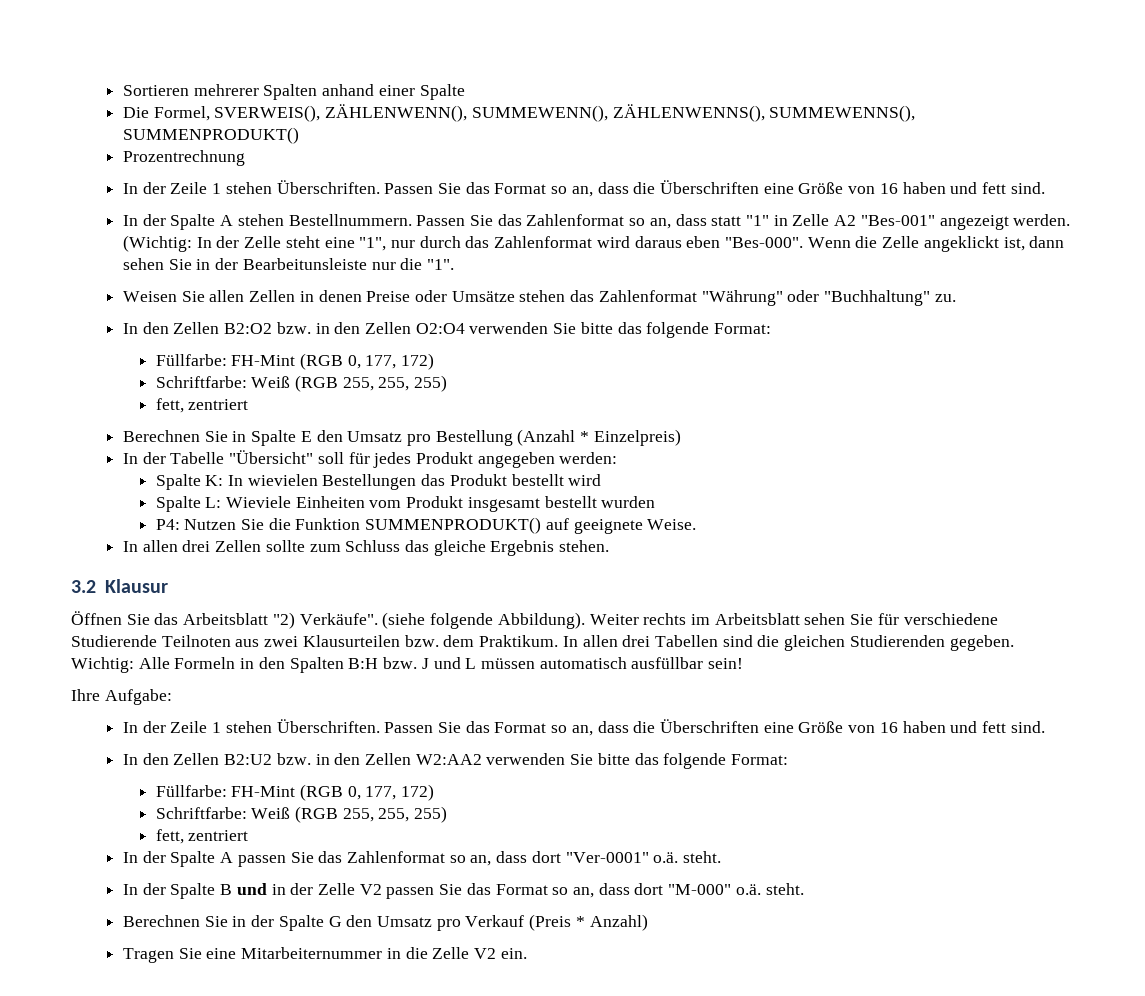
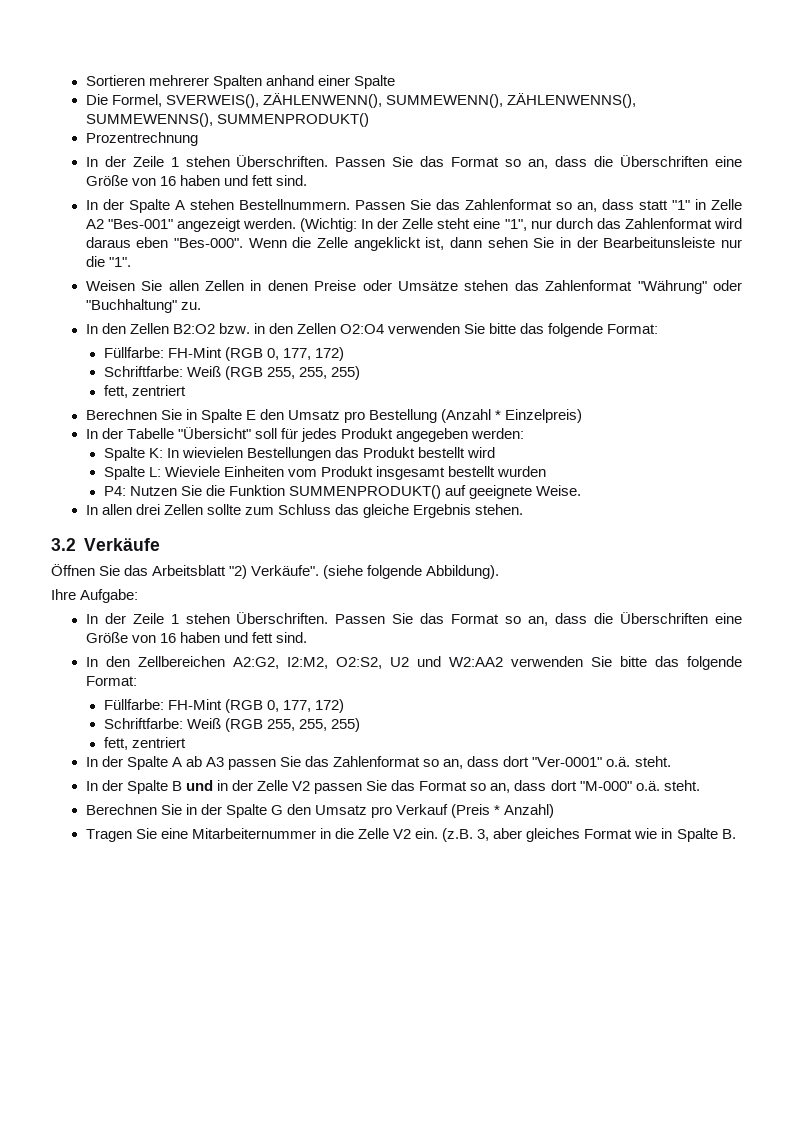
- 3.2 Klausur
+ 3.2 Verkäufe
- Weiter rechts im Arbeitsblatt sehen Sie für verschiedene Studierende Teilnoten aus zwei Klausurteilen bzw. dem Praktikum. In allen drei Tabellen sind die gleichen Studierenden gegeben. Wichtig: Alle Formeln in den Spalten B:H bzw. J und L müssen automatisch ausfüllbar sein!
- In den Zellen B2:U2 bzw. in den Zellen W2:AA2 verwenden Sie bitte das folgende Format:
+ In den Zellbereichen A2:G2, I2:M2, O2:S2, U2 und W2:AA2 verwenden Sie bitte das folgende Format:
- In der Spalte A passen Sie das Zahlenformat so an, dass dort "Ver-0001" o.ä. steht.
+ In der Spalte A ab A3 passen Sie das Zahlenformat so an, dass dort "Ver-0001" o.ä. steht.
+ (z.B. 3, aber gleiches Format wie in Spalte B.

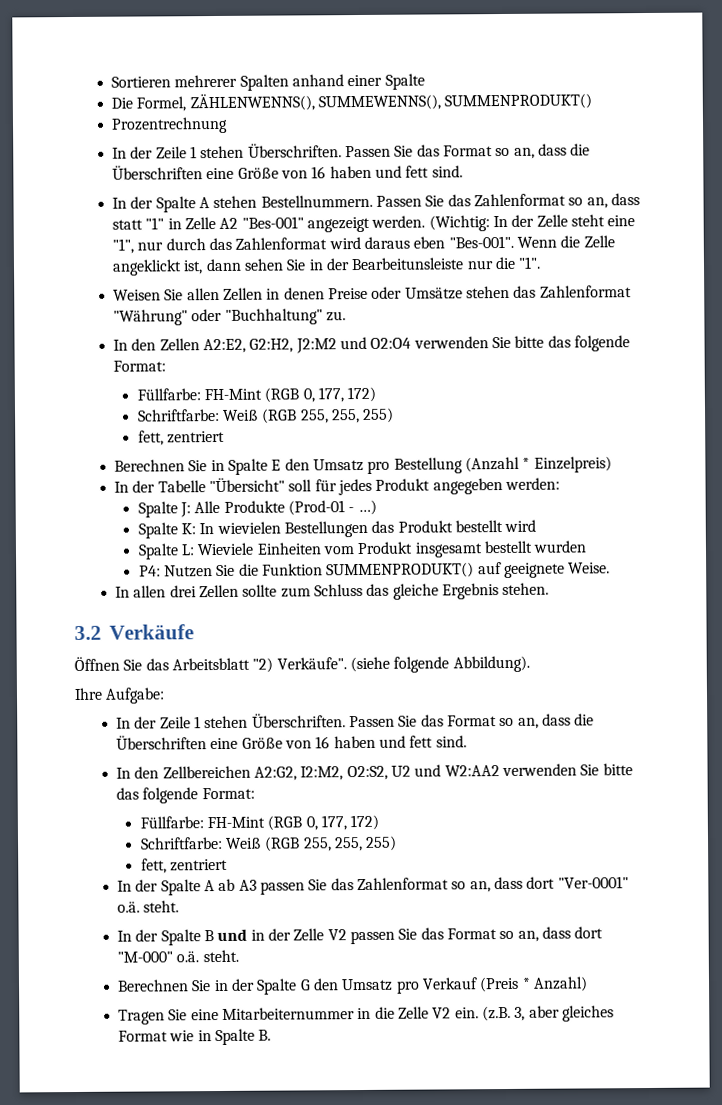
- Die Formel, SVERWEIS(), ZÄHLENWENN(), SUMMEWENN(), ZÄHLENWENNS(), SUMMEWENNS(), SUMMENPRODUKT()
+ Die Formel, ZÄHLENWENNS(), SUMMEWENNS(), SUMMENPRODUKT()
- (Wichtig: In der Zelle steht eine "1", nur durch das Zahlenformat wird daraus eben "Bes-000".
+ (Wichtig: In der Zelle steht eine "1", nur durch das Zahlenformat wird daraus eben "Bes-001".
- In den Zellen B2:O2 bzw. in den Zellen O2:O4 verwenden Sie bitte das folgende Format:
+ In den Zellen A2:E2, G2:H2, J2:M2 und O2:O4 verwenden Sie bitte das folgende Format:
+ Spalte J: Alle Produkte (Prod-01 - …)

